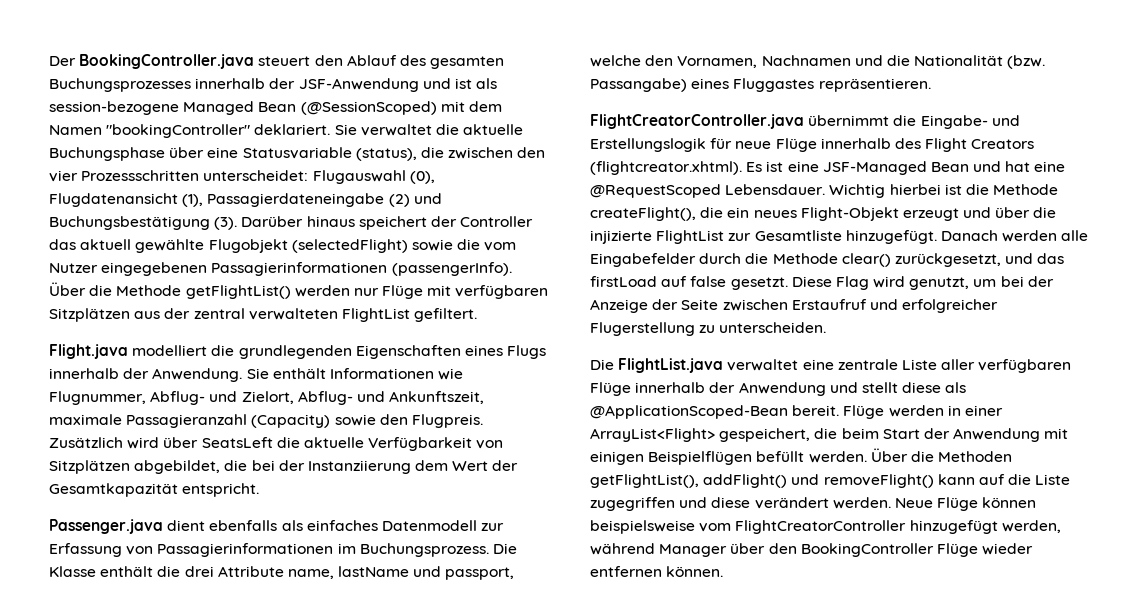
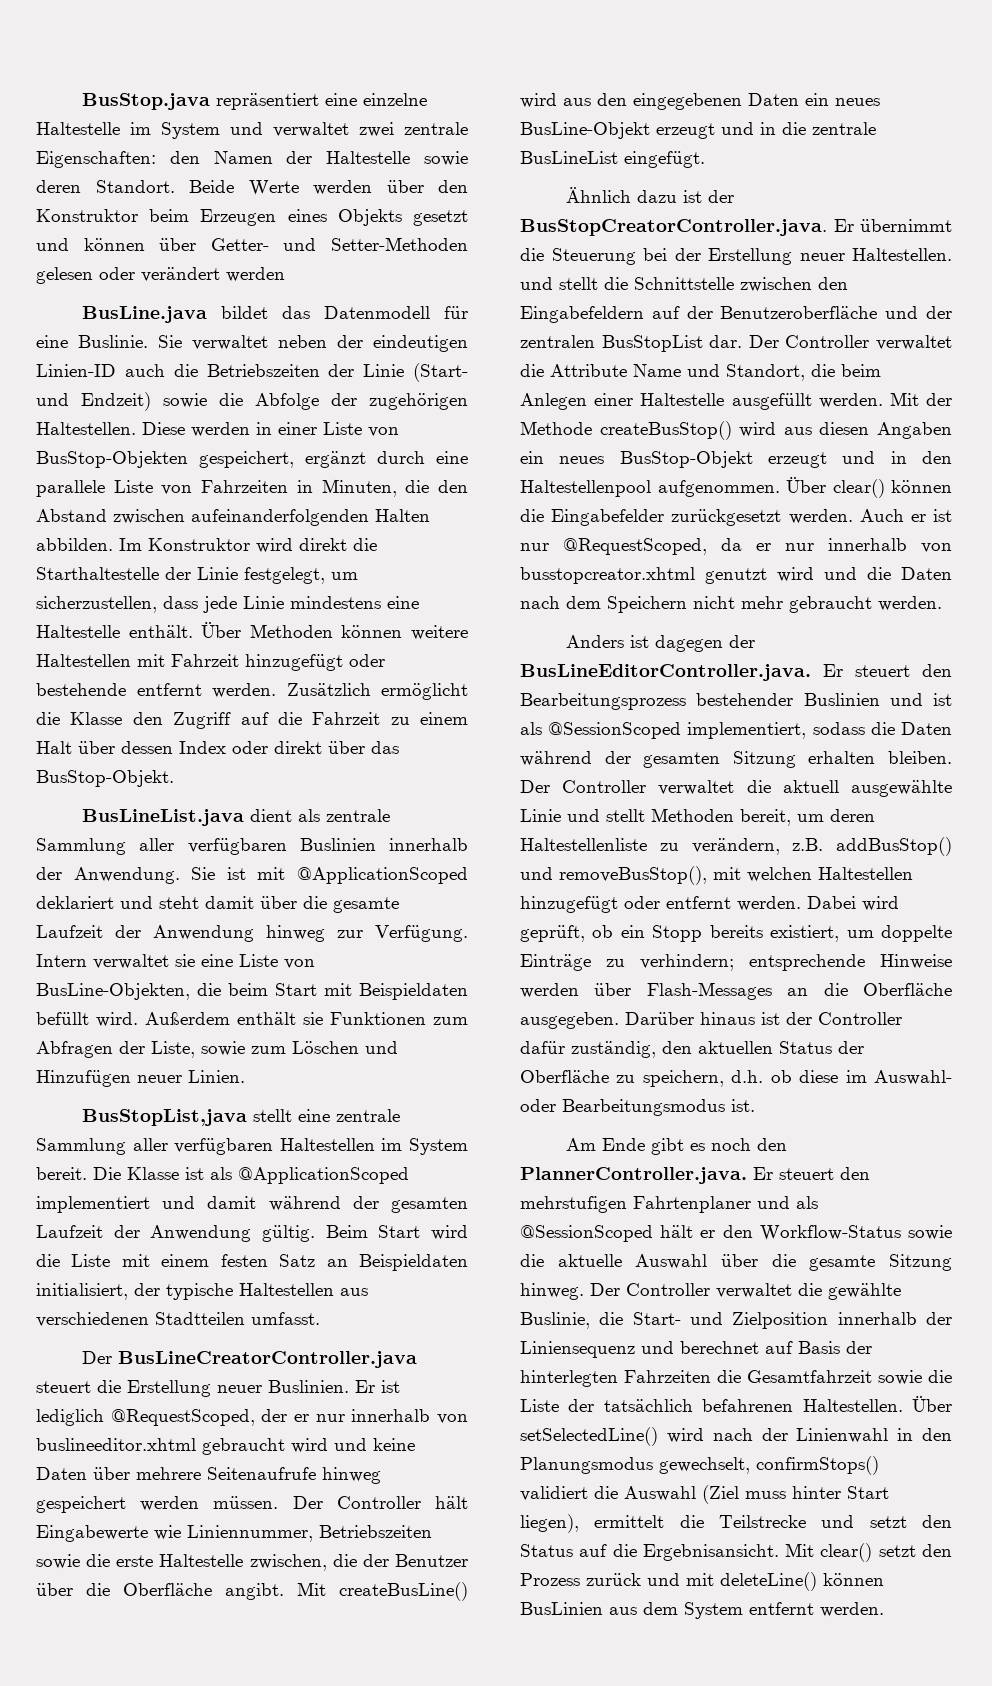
- Der BookingController.java steuert den Ablauf des gesamten Buchungsprozesses innerhalb der JSF-Anwendung und ist als session-bezogene Managed Bean (@SessionScoped) mit dem Namen "bookingController" deklariert. Sie verwaltet die aktuelle Buchungsphase über eine Statusvariable (status), die zwischen den vier Prozessschritten unterscheidet: Flugauswahl (0), Flugdatenansicht (1), Passagierdateneingabe (2) und Buchungsbestätigung (3). Darüber hinaus speichert der Controller das aktuell gewählte Flugobjekt (selectedFlight) sowie die vom Nutzer eingegebenen Passagierinformationen (passengerInfo). Über die Methode getFlightList() werden nur Flüge mit verfügbaren Sitzplätzen aus der zentral verwalteten FlightList gefiltert.
- Flight.java modelliert die grundlegenden Eigenschaften eines Flugs innerhalb der Anwendung. Sie enthält Informationen wie Flugnummer, Abflug- und Zielort, Abflug- und Ankunftszeit, maximale Passagieranzahl (Capacity) sowie den Flugpreis. Zusätzlich wird über SeatsLeft die aktuelle Verfügbarkeit von Sitzplätzen abgebildet, die bei der Instanziierung dem Wert der Gesamtkapazität entspricht.
- Passenger.java dient ebenfalls als einfaches Datenmodell zur Erfassung von Passagierinformationen im Buchungsprozess. Die Klasse enthält die drei Attribute name, lastName und passport, welche den Vornamen, Nachnamen und die Nationalität (bzw. Passangabe) eines Fluggastes repräsentieren.
- FlightCreatorController.java übernimmt die Eingabe- und Erstellungslogik für neue Flüge innerhalb des Flight Creators (flightcreator.xhtml). Es ist eine JSF-Managed Bean und hat eine @RequestScoped Lebensdauer. Wichtig hierbei ist die Methode createFlight(), die ein neues Flight-Objekt erzeugt und über die injizierte FlightList zur Gesamtliste hinzugefügt. Danach werden alle Eingabefelder durch die Methode clear() zurückgesetzt, und das firstLoad auf false gesetzt. Diese Flag wird genutzt, um bei der Anzeige der Seite zwischen Erstaufruf und erfolgreicher Flugerstellung zu unterscheiden.
- Die FlightList.java verwaltet eine zentrale Liste aller verfügbaren Flüge innerhalb der Anwendung und stellt diese als @ApplicationScoped-Bean bereit. Flüge werden in einer ArrayList<Flight> gespeichert, die beim Start der Anwendung mit einigen Beispielflügen befüllt werden. Über die Methoden getFlightList(), addFlight() und removeFlight() kann auf die Liste zugegriffen und diese verändert werden. Neue Flüge können beispielsweise vom FlightCreatorController hinzugefügt werden, während Manager über den BookingController Flüge wieder entfernen können.
+ BusStop.java repräsentiert eine einzelne Haltestelle im System und verwaltet zwei zentrale Eigenschaften: den Namen der Haltestelle sowie deren Standort. Beide Werte werden über den Konstruktor beim Erzeugen eines Objekts gesetzt und können über Getter- und Setter-Methoden gelesen oder verändert werden
+ BusLine.java bildet das Datenmodell für eine Buslinie. Sie verwaltet neben der eindeutigen Linien-ID auch die Betriebszeiten der Linie (Start- und Endzeit) sowie die Abfolge der zugehörigen Haltestellen. Diese werden in einer Liste von BusStop-Objekten gespeichert, ergänzt durch eine parallele Liste von Fahrzeiten in Minuten, die den Abstand zwischen aufeinanderfolgenden Halten abbilden. Im Konstruktor wird direkt die Starthaltestelle der Linie festgelegt, um sicherzustellen, dass jede Linie mindestens eine Haltestelle enthält. Über Methoden können weitere Haltestellen mit Fahrzeit hinzugefügt oder bestehende entfernt werden. Zusätzlich ermöglicht die Klasse den Zugriff auf die Fahrzeit zu einem Halt über dessen Index oder direkt über das BusStop-Objekt.
+ BusLineList.java dient als zentrale Sammlung aller verfügbaren Buslinien innerhalb der Anwendung. Sie ist mit @ApplicationScoped deklariert und steht damit über die gesamte Laufzeit der Anwendung hinweg zur Verfügung. Intern verwaltet sie eine Liste von BusLine-Objekten, die beim Start mit Beispieldaten befüllt wird. Außerdem enthält sie Funktionen zum Abfragen der Liste, sowie zum Löschen und Hinzufügen neuer Linien.
+ BusStopList,java stellt eine zentrale Sammlung aller verfügbaren Haltestellen im System bereit. Die Klasse ist als @ApplicationScoped implementiert und damit während der gesamten Laufzeit der Anwendung gültig. Beim Start wird die Liste mit einem festen Satz an Beispieldaten initialisiert, der typische Haltestellen aus verschiedenen Stadtteilen umfasst.
+ Der BusLineCreatorController.java steuert die Erstellung neuer Buslinien. Er ist lediglich @RequestScoped, der er nur innerhalb von buslineeditor.xhtml gebraucht wird und keine Daten über mehrere Seitenaufrufe hinweg gespeichert werden müssen. Der Controller hält Eingabewerte wie Liniennummer, Betriebszeiten sowie die erste Haltestelle zwischen, die der Benutzer über die Oberfläche angibt. Mit createBusLine() wird aus den eingegebenen Daten ein neues BusLine-Objekt erzeugt und in die zentrale BusLineList eingefügt.
+ Ähnlich dazu ist der BusStopCreatorController.java. Er übernimmt die Steuerung bei der Erstellung neuer Haltestellen. und stellt die Schnittstelle zwischen den Eingabefeldern auf der Benutzeroberfläche und der zentralen BusStopList dar. Der Controller verwaltet die Attribute Name und Standort, die beim Anlegen einer Haltestelle ausgefüllt werden. Mit der Methode createBusStop() wird aus diesen Angaben ein neues BusStop-Objekt erzeugt und in den Haltestellenpool aufgenommen. Über clear() können die Eingabefelder zurückgesetzt werden. Auch er ist nur @RequestScoped, da er nur innerhalb von busstopcreator.xhtml genutzt wird und die Daten nach dem Speichern nicht mehr gebraucht werden.
+ Anders ist dagegen der BusLineEditorController.java. Er steuert den Bearbeitungsprozess bestehender Buslinien und ist als @SessionScoped implementiert, sodass die Daten während der gesamten Sitzung erhalten bleiben. Der Controller verwaltet die aktuell ausgewählte Linie und stellt Methoden bereit, um deren Haltestellenliste zu verändern, z.B. addBusStop() und removeBusStop(), mit welchen Haltestellen hinzugefügt oder entfernt werden. Dabei wird geprüft, ob ein Stopp bereits existiert, um doppelte Einträge zu verhindern; entsprechende Hinweise werden über Flash-Messages an die Oberfläche ausgegeben. Darüber hinaus ist der Controller dafür zuständig, den aktuellen Status der Oberfläche zu speichern, d.h. ob diese im Auswahl- oder Bearbeitungsmodus ist.
+ Am Ende gibt es noch den PlannerController.java. Er steuert den mehrstufigen Fahrtenplaner und als @SessionScoped hält er den Workflow-Status sowie die aktuelle Auswahl über die gesamte Sitzung hinweg. Der Controller verwaltet die gewählte Buslinie, die Start- und Zielposition innerhalb der Liniensequenz und berechnet auf Basis der hinterlegten Fahrzeiten die Gesamtfahrzeit sowie die Liste der tatsächlich befahrenen Haltestellen. Über setSelectedLine() wird nach der Linienwahl in den Planungsmodus gewechselt, confirmStops() validiert die Auswahl (Ziel muss hinter Start liegen), ermittelt die Teilstrecke und setzt den Status auf die Ergebnisansicht. Mit clear() setzt den Prozess zurück und mit deleteLine() können BusLinien aus dem System entfernt werden.

